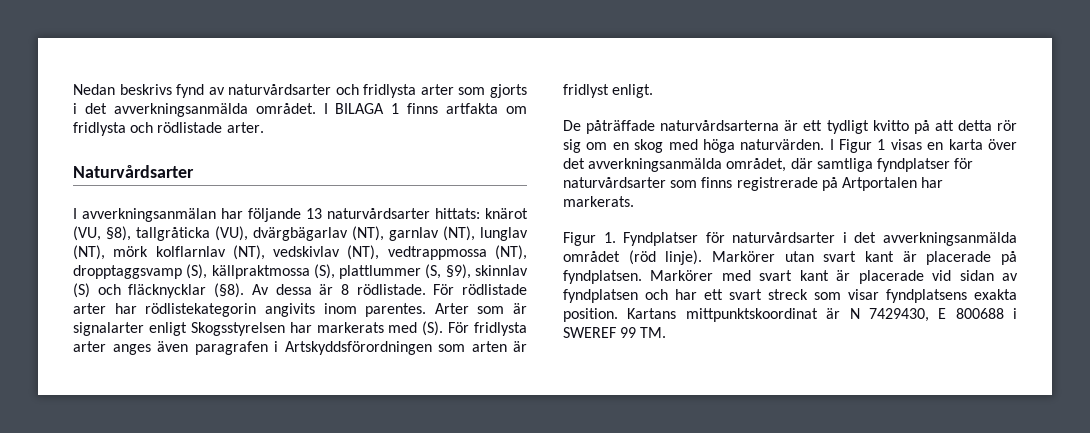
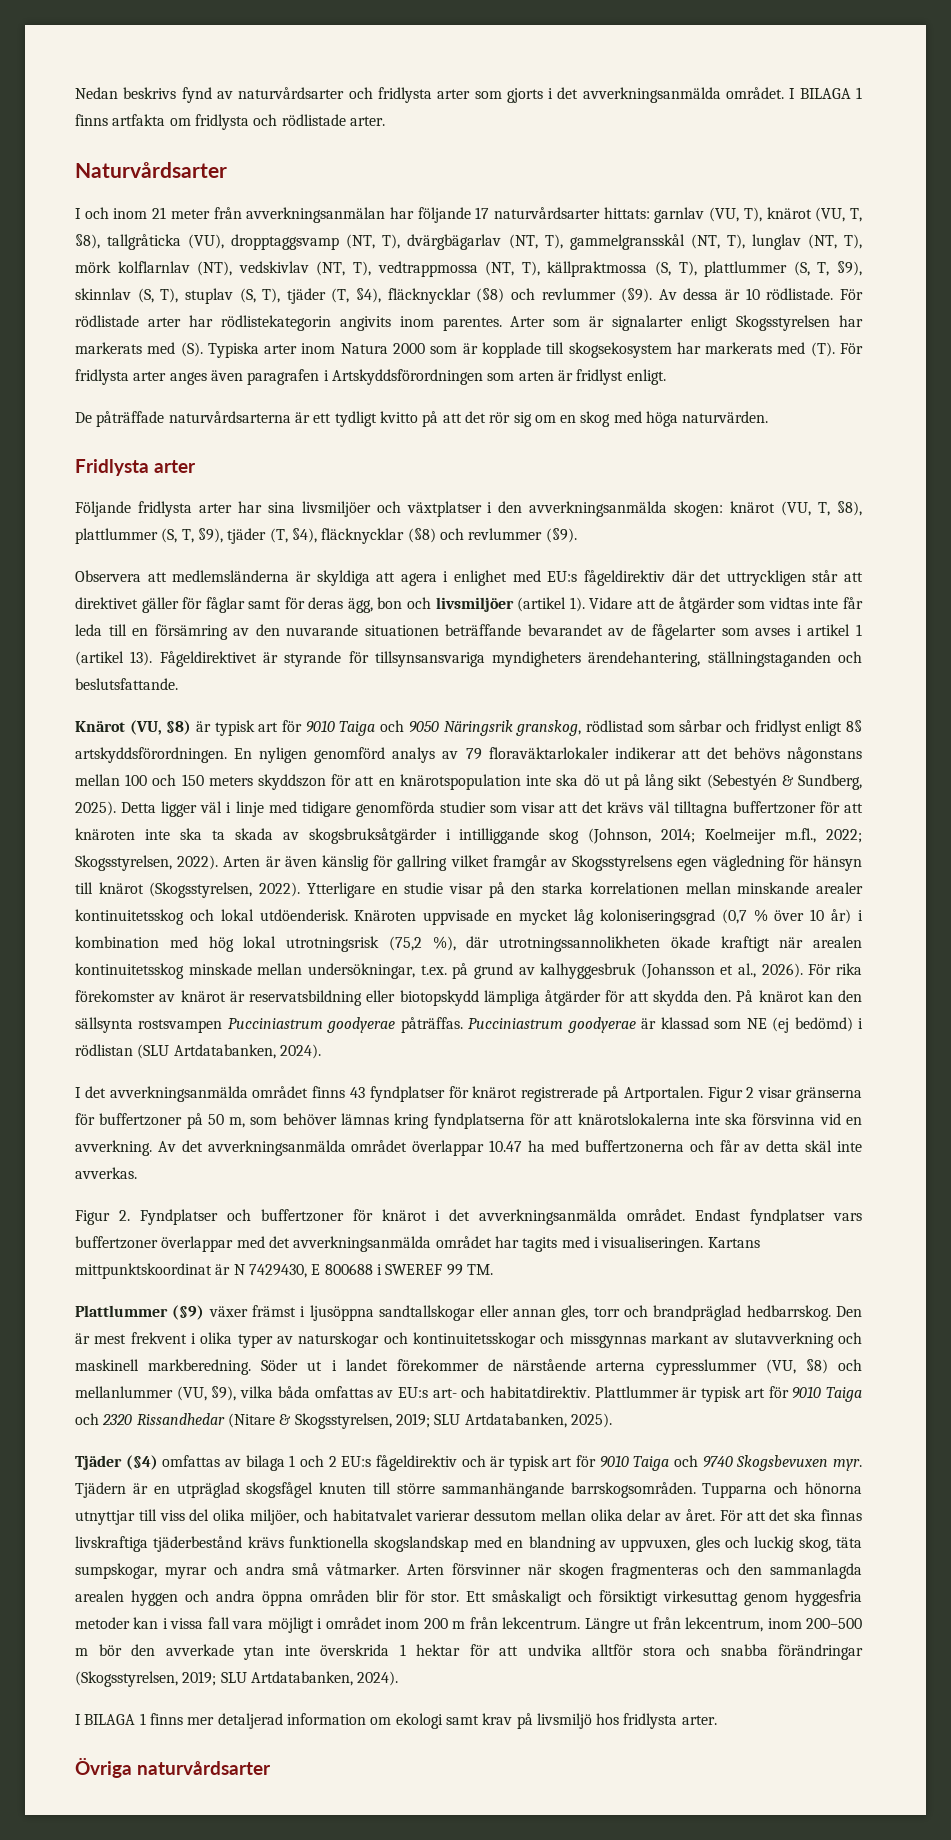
- I avverkningsanmälan har följande 13 naturvårdsarter hittats: knärot (VU, §8), tallgråticka (VU), dvärgbägarlav (NT), garnlav (NT), lunglav (NT), mörk kolflarnlav (NT), vedskivlav (NT), vedtrappmossa (NT), dropptaggsvamp (S), källpraktmossa (S), plattlummer (S, §9), skinnlav (S) och fläcknycklar (§8).
+ I och inom 21 meter från avverkningsanmälan har följande 17 naturvårdsarter hittats: garnlav (VU, T), knärot (VU, T, §8), tallgråticka (VU), dropptaggsvamp (NT, T), dvärgbägarlav (NT, T), gammelgransskål (NT, T), lunglav (NT, T), mörk kolflarnlav (NT), vedskivlav (NT, T), vedtrappmossa (NT, T), källpraktmossa (S, T), plattlummer (S, T, §9), skinnlav (S, T), stuplav (S, T), tjäder (T, §4), fläcknycklar (§8) och revlummer (§9).
- Av dessa är 8 rödlistade.
+ Av dessa är 10 rödlistade.
- Arter som är signalarter enligt Skogsstyrelsen har markerats med (S). För fridlysta arter anges även paragrafen i Artskyddsförordningen som arten är fridlyst enligt.
+ Arter som är signalarter enligt Skogsstyrelsen har markerats med (S). Typiska arter inom Natura 2000 som är kopplade till skogsekosystem har markerats med (T). För fridlysta arter anges även paragrafen i Artskyddsförordningen som arten är fridlyst enligt.
- De påträffade naturvårdsarterna är ett tydligt kvitto på att detta rör sig om en skog med höga naturvärden. I Figur 1 visas en karta över det avverkningsanmälda området, där samtliga fyndplatser för naturvårdsarter som finns registrerade på Artportalen har markerats.
- Figur 1. Fyndplatser för naturvårdsarter i det avverkningsanmälda området (röd linje). Markörer utan svart kant är placerade på fyndplatsen. Markörer med svart kant är placerade vid sidan av fyndplatsen och har ett svart streck som visar fyndplatsens exakta position.
+ De påträffade naturvårdsarterna är ett tydligt kvitto på att det rör sig om en skog med höga naturvärden.
+ Fridlysta arter
+ Följande fridlysta arter har sina livsmiljöer och växtplatser i den avverkningsanmälda skogen: knärot (VU, T, §8), plattlummer (S, T, §9), tjäder (T, §4), fläcknycklar (§8) och revlummer (§9).
+ Observera att medlemsländerna är skyldiga att agera i enlighet med EU:s fågeldirektiv där det uttryckligen står att direktivet gäller för fåglar samt för deras ägg, bon och livsmiljöer (artikel 1). Vidare att de åtgärder som vidtas inte får leda till en försämring av den nuvarande situationen beträffande bevarandet av de fågelarter som avses i artikel 1 (artikel 13). Fågeldirektivet är styrande för tillsynsansvariga myndigheters ärendehantering, ställningstaganden och beslutsfattande.
+ Knärot (VU, §8) är typisk art för 9010 Taiga och 9050 Näringsrik granskog, rödlistad som sårbar och fridlyst enligt 8§ artskyddsförordningen. En nyligen genomförd analys av 79 floraväktarlokaler indikerar att det behövs någonstans mellan 100 och 150 meters skyddszon för att en knärotspopulation inte ska dö ut på lång sikt (Sebestyén & Sundberg, 2025). Detta ligger väl i linje med tidigare genomförda studier som visar att det krävs väl tilltagna buffertzoner för att knäroten inte ska ta skada av skogsbruksåtgärder i intilliggande skog (Johnson, 2014; Koelmeijer m.fl., 2022; Skogsstyrelsen, 2022). Arten är även känslig för gallring vilket framgår av Skogsstyrelsens egen vägledning för hänsyn till knärot (Skogsstyrelsen, 2022). Ytterligare en studie visar på den starka korrelationen mellan minskande arealer kontinuitetsskog och lokal utdöenderisk. Knäroten uppvisade en mycket låg koloniseringsgrad (0,7 % över 10 år) i kombination med hög lokal utrotningsrisk (75,2 %), där utrotningssannolikheten ökade kraftigt när arealen kontinuitetsskog minskade mellan undersökningar, t.ex. på grund av kalhyggesbruk (Johansson et al., 2026). För rika förekomster av knärot är reservatsbildning eller biotopskydd lämpliga åtgärder för att skydda den. På knärot kan den sällsynta rostsvampen Pucciniastrum goodyerae påträffas. Pucciniastrum goodyerae är klassad som NE (ej bedömd) i rödlistan (SLU Artdatabanken, 2024).
+ I det avverkningsanmälda området finns 43 fyndplatser för knärot registrerade på Artportalen. Figur 2 visar gränserna för buffertzoner på 50 m, som behöver lämnas kring fyndplatserna för att knärotslokalerna inte ska försvinna vid en avverkning. Av det avverkningsanmälda området överlappar 10.47 ha med buffertzonerna och får av detta skäl inte avverkas.
+ Figur 2. Fyndplatser och buffertzoner för knärot i det avverkningsanmälda området. Endast fyndplatser vars buffertzoner överlappar med det avverkningsanmälda området har tagits med i visualiseringen.
+ Plattlummer (§9) växer främst i ljusöppna sandtallskogar eller annan gles, torr och brandpräglad hedbarrskog. Den är mest frekvent i olika typer av naturskogar och kontinuitetsskogar och missgynnas markant av slutavverkning och maskinell markberedning. Söder ut i landet förekommer de närstående arterna cypresslummer (VU, §8) och mellanlummer (VU, §9), vilka båda omfattas av EU:s art- och habitatdirektiv. Plattlummer är typisk art för 9010 Taiga och 2320 Rissandhedar (Nitare & Skogsstyrelsen, 2019; SLU Artdatabanken, 2025).
+ Tjäder (§4) omfattas av bilaga 1 och 2 EU:s fågeldirektiv och är typisk art för 9010 Taiga och 9740 Skogsbevuxen myr. Tjädern är en utpräglad skogsfågel knuten till större sammanhängande barrskogsområden. Tupparna och hönorna utnyttjar till viss del olika miljöer, och habitatvalet varierar dessutom mellan olika delar av året. För att det ska finnas livskraftiga tjäderbestånd krävs funktionella skogslandskap med en blandning av uppvuxen, gles och luckig skog, täta sumpskogar, myrar och andra små våtmarker. Arten försvinner när skogen fragmenteras och den sammanlagda arealen hyggen och andra öppna områden blir för stor. Ett småskaligt och försiktigt virkesuttag genom hyggesfria metoder kan i vissa fall vara möjligt i området inom 200 m från lekcentrum. Längre ut från lekcentrum, inom 200–500 m bör den avverkade ytan inte överskrida 1 hektar för att undvika alltför stora och snabba förändringar (Skogsstyrelsen, 2019; SLU Artdatabanken, 2024).
+ I BILAGA 1 finns mer detaljerad information om ekologi samt krav på livsmiljö hos fridlysta arter.
+ Övriga naturvårdsarter

